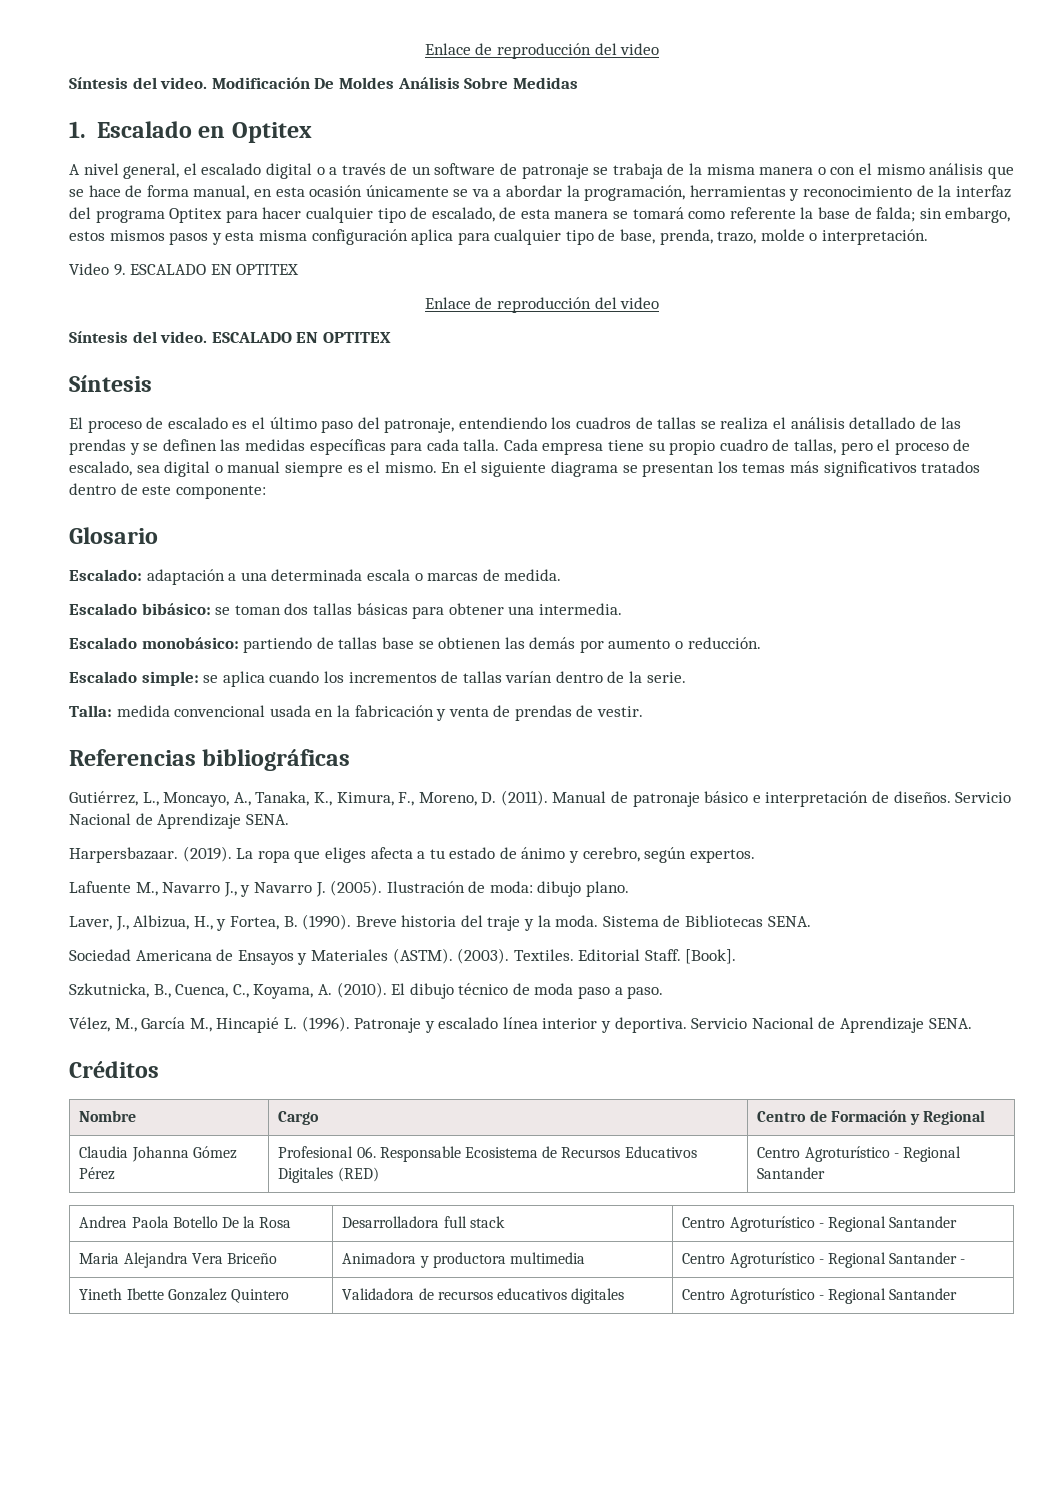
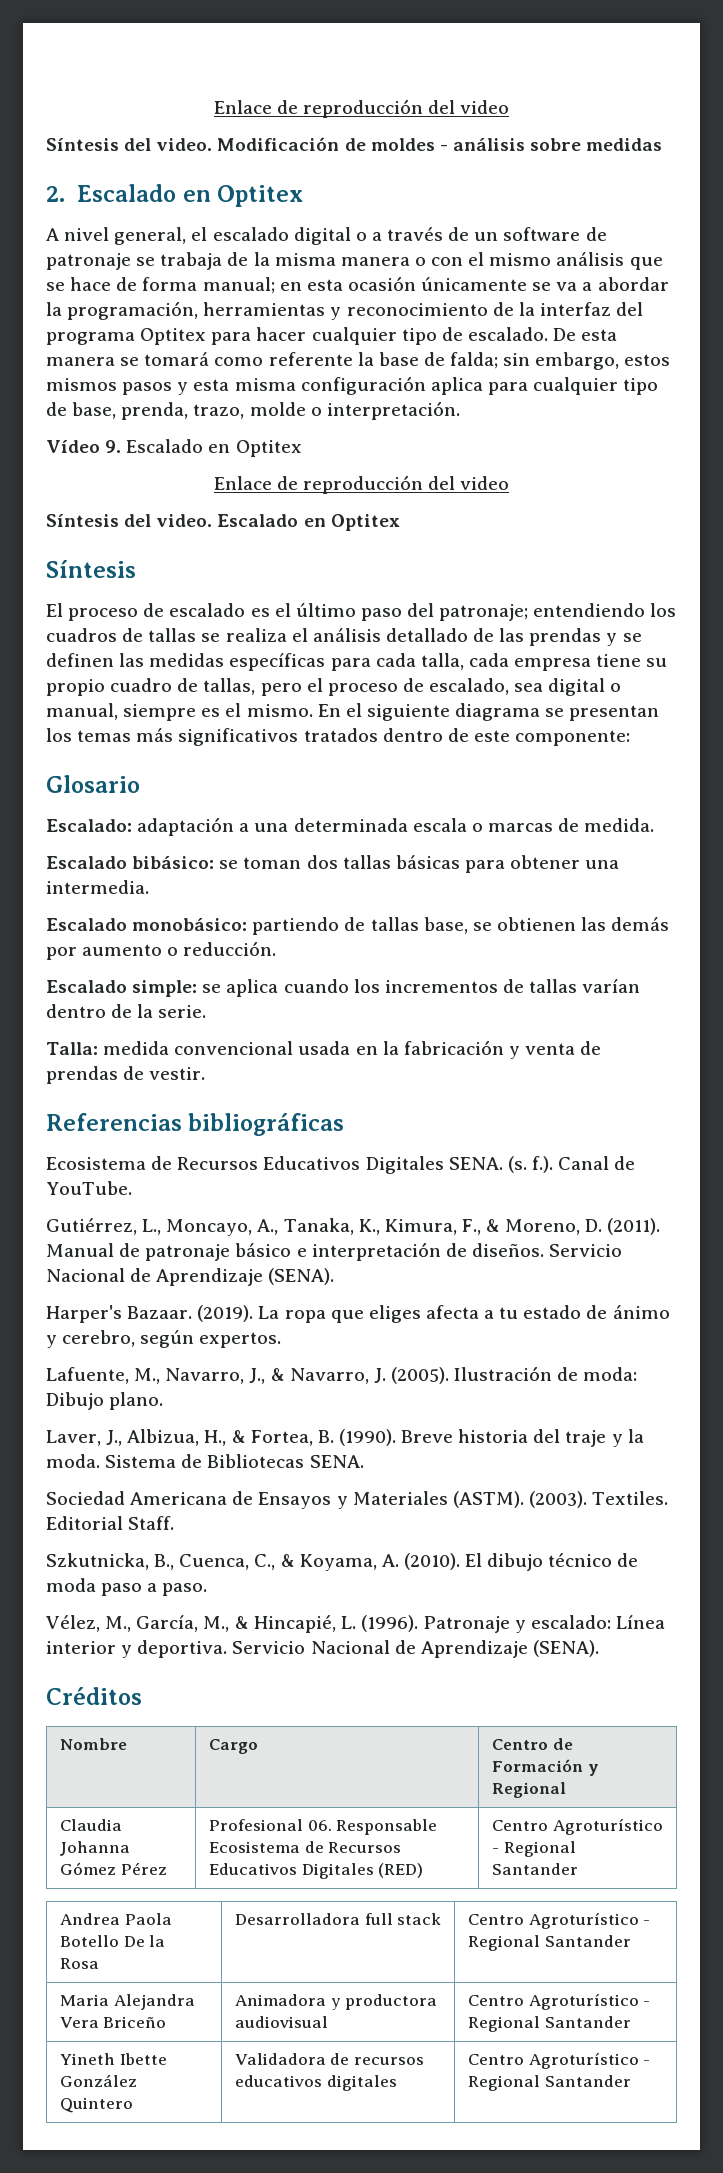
- Modificación De Moldes Análisis Sobre Medidas
- 1. Escalado en Optitex
+ Modificación de moldes - análisis sobre medidas
+ 2. Escalado en Optitex
- A nivel general, el escalado digital o a través de un software de patronaje se trabaja de la misma manera o con el mismo análisis que se hace de forma manual, en esta ocasión únicamente se va a abordar la programación, herramientas y reconocimiento de la interfaz del programa Optitex para hacer cualquier tipo de escalado, de esta manera se tomará como referente la base de falda;
+ A nivel general, el escalado digital o a través de un software de patronaje se trabaja de la misma manera o con el mismo análisis que se hace de forma manual; en esta ocasión únicamente se va a abordar la programación, herramientas y reconocimiento de la interfaz del programa Optitex para hacer cualquier tipo de escalado. De esta manera se tomará como referente la base de falda;
- Video 9. ESCALADO EN OPTITEX
+ Vídeo 9. Escalado en Optitex
  Enlace de reproducción del video
- Síntesis del video. ESCALADO EN OPTITEX
+ Síntesis del video. Escalado en Optitex
- El proceso de escalado es el último paso del patronaje, entendiendo los cuadros de tallas se realiza el análisis detallado de las prendas y se definen las medidas específicas para cada talla. Cada empresa tiene su propio cuadro de tallas, pero el proceso de escalado, sea digital o manual siempre es el mismo.
+ El proceso de escalado es el último paso del patronaje; entendiendo los cuadros de tallas se realiza el análisis detallado de las prendas y se definen las medidas específicas para cada talla, cada empresa tiene su propio cuadro de tallas, pero el proceso de escalado, sea digital o manual, siempre es el mismo.
- Escalado monobásico: partiendo de tallas base se obtienen las demás por aumento o reducción.
+ Escalado monobásico: partiendo de tallas base, se obtienen las demás por aumento o reducción.
+ Ecosistema de Recursos Educativos Digitales SENA. (s. f.). Canal de YouTube.
- Gutiérrez, L., Moncayo, A., Tanaka, K., Kimura, F., Moreno, D. (2011).
+ Gutiérrez, L., Moncayo, A., Tanaka, K., Kimura, F., & Moreno, D. (2011).
- Manual de patronaje básico e interpretación de diseños. Servicio Nacional de Aprendizaje SENA.
- Harpersbazaar.
+ Manual de patronaje básico e interpretación de diseños. Servicio Nacional de Aprendizaje (SENA).
+ Harper's Bazaar.
- Lafuente M., Navarro J., y Navarro J. (2005).
+ Lafuente, M., Navarro, J., & Navarro, J. (2005).
- Ilustración de moda: dibujo plano.
+ Ilustración de moda: Dibujo plano.
- Laver, J., Albizua, H., y Fortea, B. (1990).
+ Laver, J., Albizua, H., & Fortea, B. (1990).
- [Book].
- Szkutnicka, B., Cuenca, C., Koyama, A. (2010).
+ Szkutnicka, B., Cuenca, C., & Koyama, A. (2010).
- Vélez, M., García M., Hincapié L. (1996).
+ Vélez, M., García, M., & Hincapié, L. (1996).
- Patronaje y escalado línea interior y deportiva. Servicio Nacional de Aprendizaje SENA.
+ Patronaje y escalado: Línea interior y deportiva. Servicio Nacional de Aprendizaje (SENA).
- Maria Alejandra Vera Briceño | Animadora y productora multimedia | Centro Agroturístico - Regional Santander -
+ Maria Alejandra Vera Briceño | Animadora y productora audiovisual | Centro Agroturístico - Regional Santander
- Yineth Ibette Gonzalez Quintero | Validadora de recursos educativos digitales | Centro Agroturístico - Regional Santander
+ Yineth Ibette González Quintero | Validadora de recursos educativos digitales | Centro Agroturístico - Regional Santander

